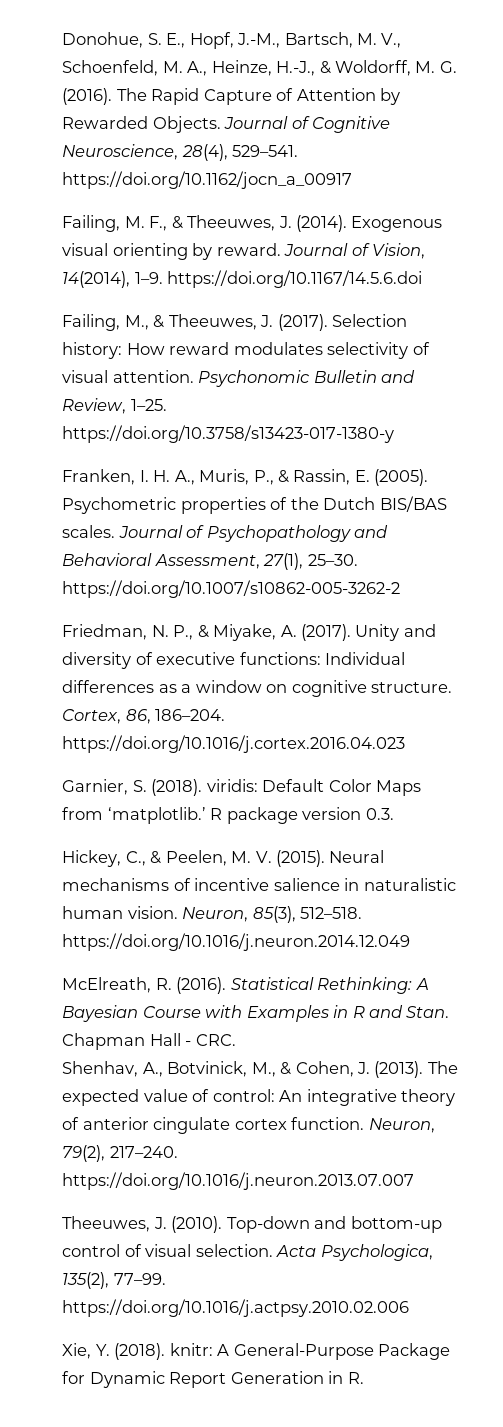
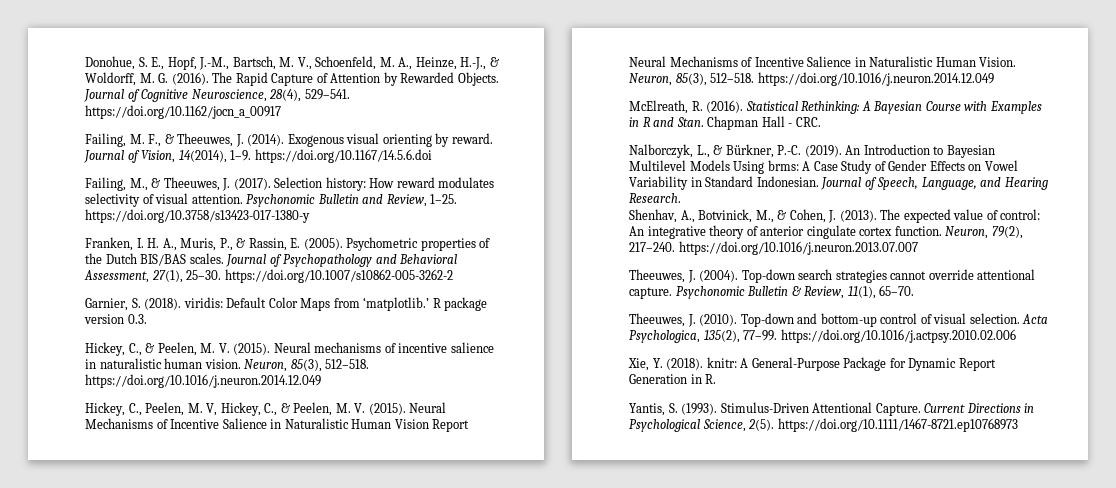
- Friedman, N. P., & Miyake, A. (2017). Unity and diversity of executive functions: Individual differences as a window on cognitive structure. Cortex, 86, 186–204. https://doi.org/10.1016/j.cortex.2016.04.023
+ Hickey, C., Peelen, M. V, Hickey, C., & Peelen, M. V. (2015). Neural Mechanisms of Incentive Salience in Naturalistic Human Vision Report Neural Mechanisms of Incentive Salience in Naturalistic Human Vision. Neuron, 85(3), 512–518. https://doi.org/10.1016/j.neuron.2014.12.049
+ Nalborczyk, L., & Bürkner, P.-C. (2019). An Introduction to Bayesian Multilevel Models Using brms: A Case Study of Gender Effects on Vowel Variability in Standard Indonesian. Journal of Speech, Language, and Hearing Research.
+ Theeuwes, J. (2004). Top-down search strategies cannot override attentional capture. Psychonomic Bulletin & Review, 11(1), 65–70.
+ Yantis, S. (1993). Stimulus-Driven Attentional Capture. Current Directions in Psychological Science, 2(5). https://doi.org/10.1111/1467-8721.ep10768973

